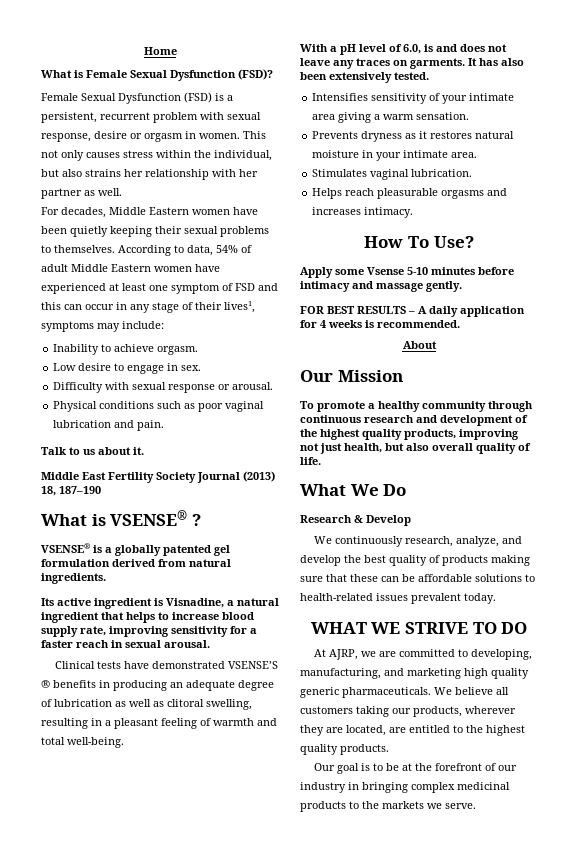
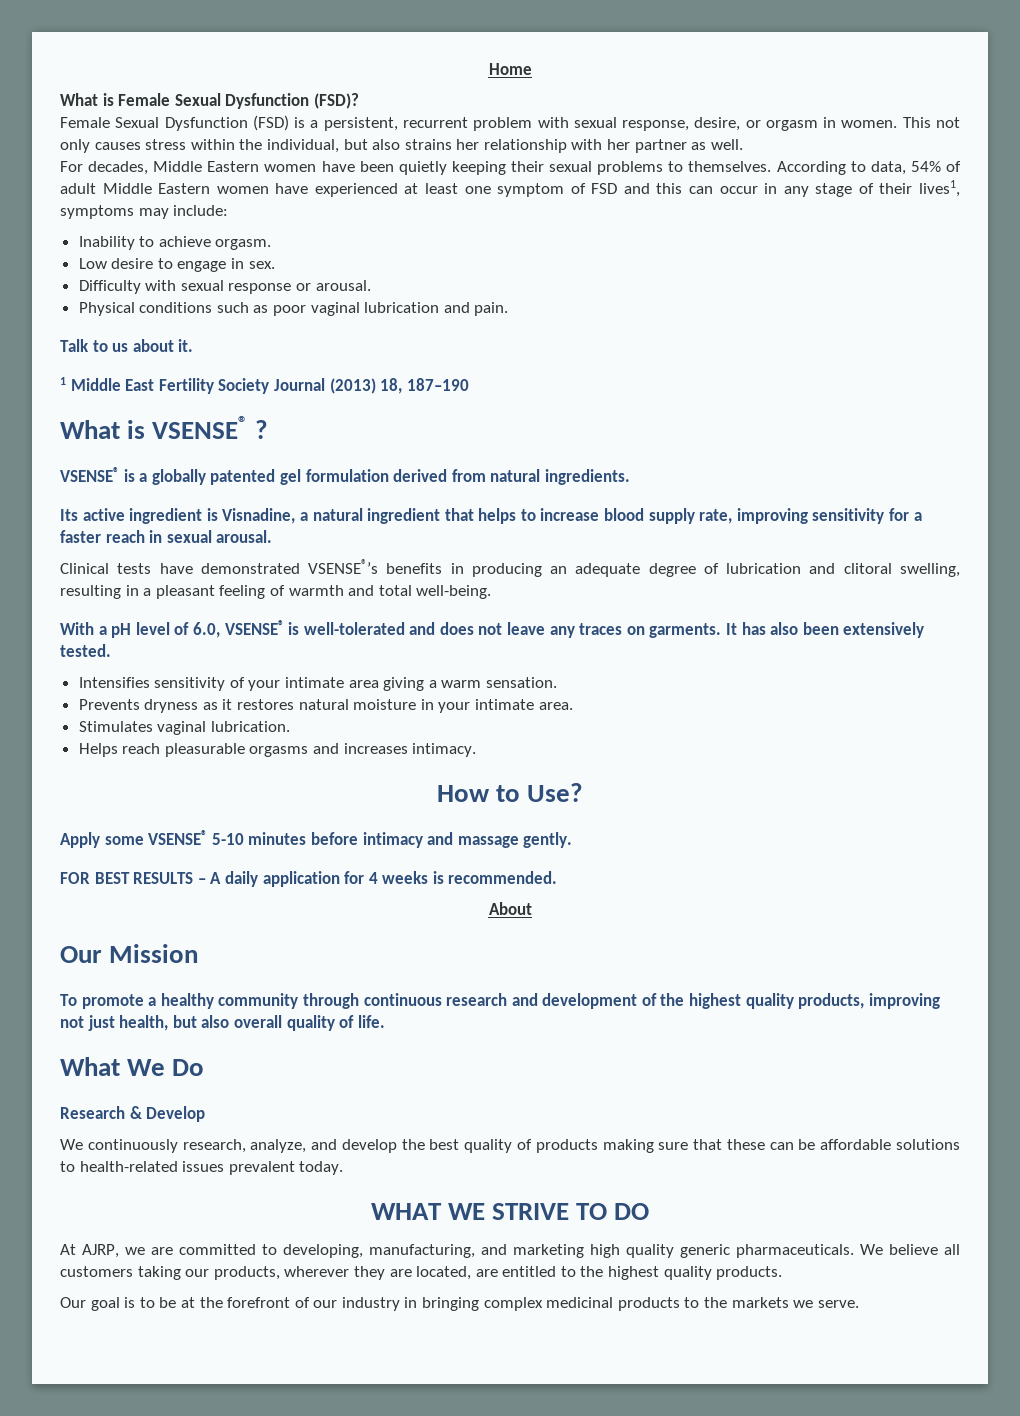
- Female Sexual Dysfunction (FSD) is a persistent, recurrent problem with sexual response, desire or orgasm in women.
+ Female Sexual Dysfunction (FSD) is a persistent, recurrent problem with sexual response, desire, or orgasm in women.
- Middle East Fertility Society Journal (2013) 18, 187–190
+ 1 Middle East Fertility Society Journal (2013) 18, 187–190
- Clinical tests have demonstrated VSENSE’S ® benefits in producing an adequate degree of lubrication as well as clitoral swelling, resulting in a pleasant feeling of warmth and total well-being.
+ Clinical tests have demonstrated VSENSE®’s benefits in producing an adequate degree of lubrication and clitoral swelling, resulting in a pleasant feeling of warmth and total well-being.
- With a pH level of 6.0, is and does not leave any traces on garments.
+ With a pH level of 6.0, VSENSE® is well-tolerated and does not leave any traces on garments.
- How To Use?
+ How to Use?
- Apply some Vsense 5-10 minutes before intimacy and massage gently.
+ Apply some VSENSE® 5-10 minutes before intimacy and massage gently.

